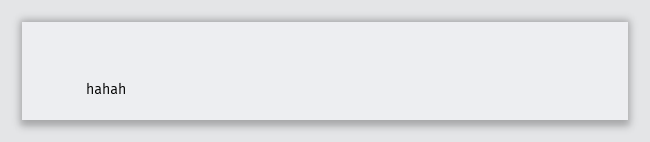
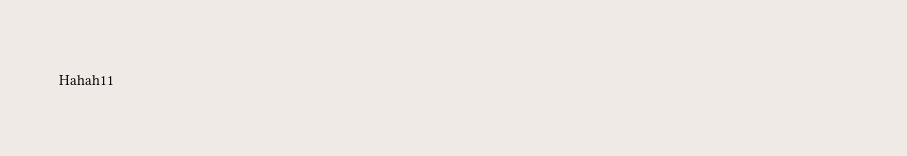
- hahah
+ Hahah11

